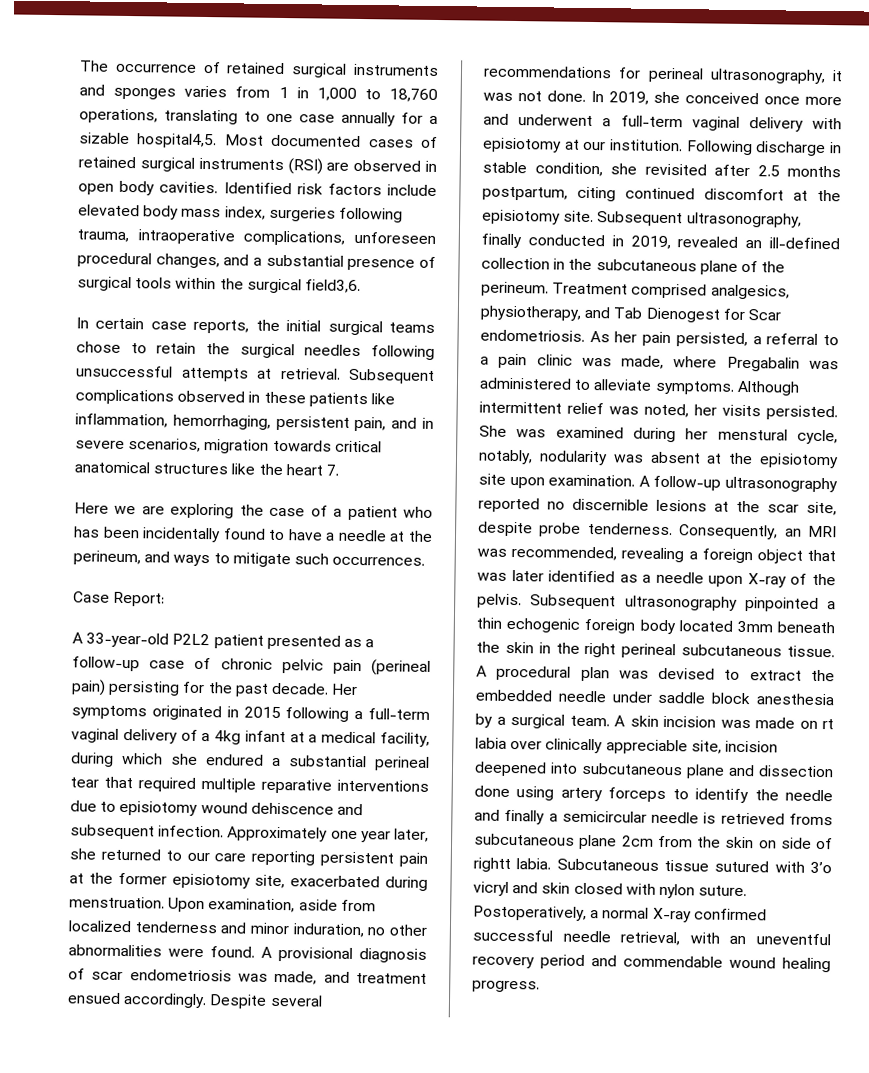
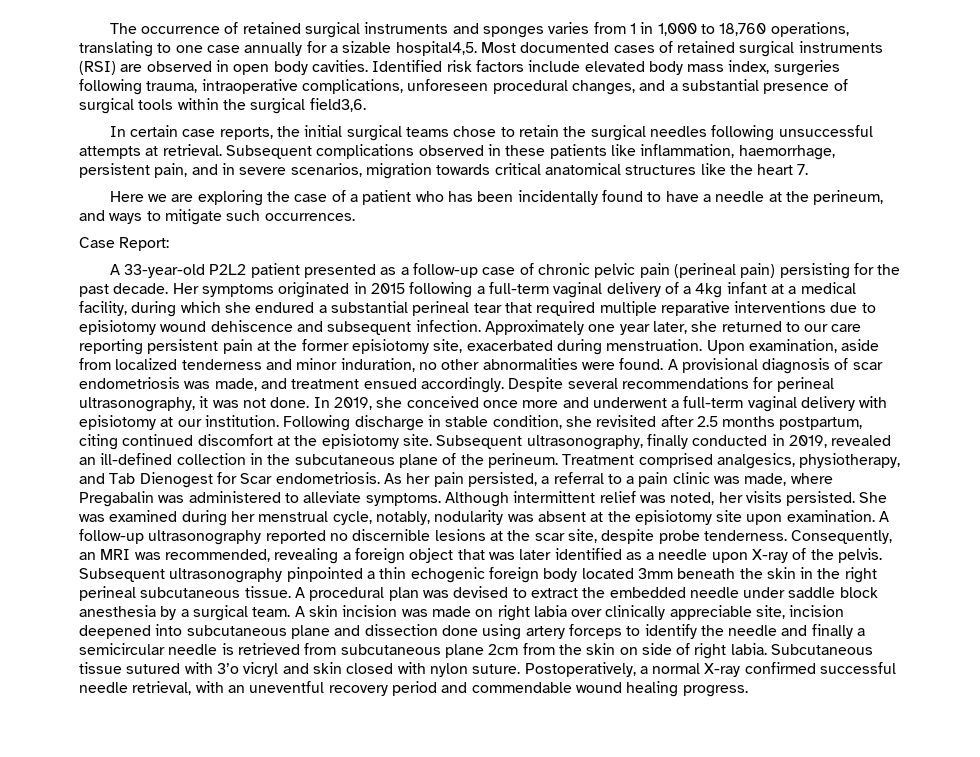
- Subsequent complications observed in these patients like inflammation, hemorrhaging, persistent pain, and in severe scenarios, migration towards critical anatomical structures like the heart 7.
+ Subsequent complications observed in these patients like inflammation, haemorrhage, persistent pain, and in severe scenarios, migration towards critical anatomical structures like the heart 7.
- She was examined during her menstural cycle, notably, nodularity was absent at the episiotomy site upon examination.
+ She was examined during her menstrual cycle, notably, nodularity was absent at the episiotomy site upon examination.
- A skin incision was made on rt labia over clinically appreciable site, incision deepened into subcutaneous plane and dissection done using artery forceps to identify the needle and finally a semicircular needle is retrieved froms subcutaneous plane 2cm from the skin on side of rightt labia.
+ A skin incision was made on right labia over clinically appreciable site, incision deepened into subcutaneous plane and dissection done using artery forceps to identify the needle and finally a semicircular needle is retrieved from subcutaneous plane 2cm from the skin on side of right labia.

